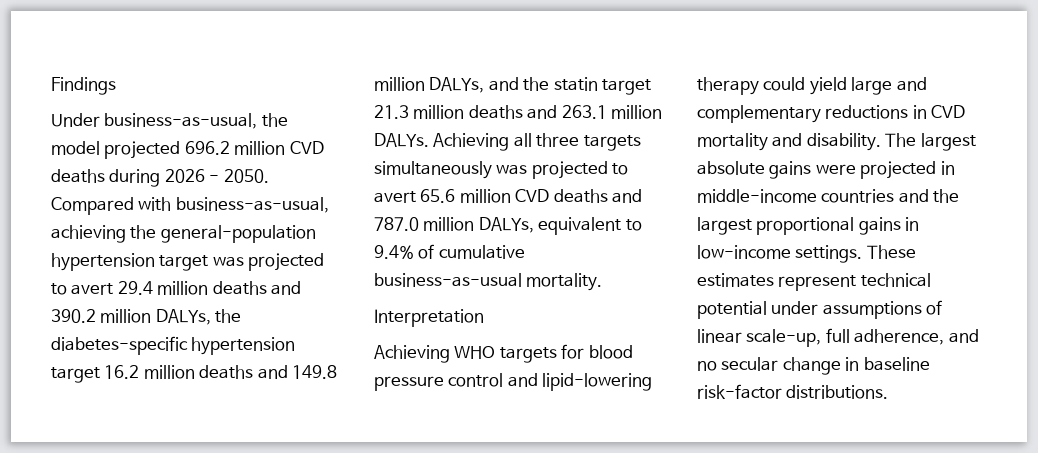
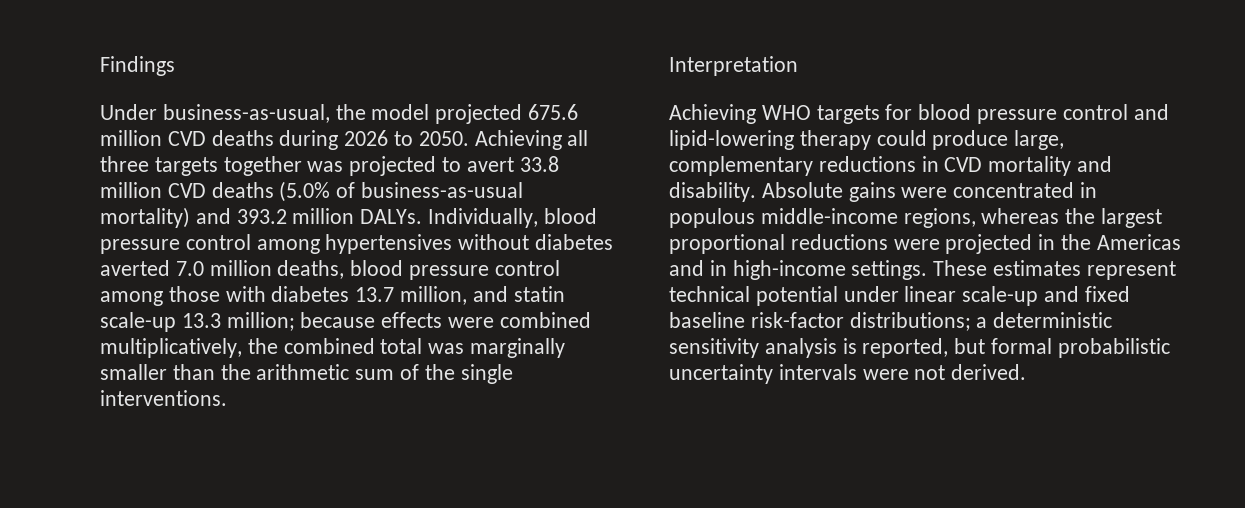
- Under business-as-usual, the model projected 696.2 million CVD deaths during 2026 - 2050. Compared with business-as-usual, achieving the general-population hypertension target was projected to avert 29.4 million deaths and 390.2 million DALYs, the diabetes-specific hypertension target 16.2 million deaths and 149.8 million DALYs, and the statin target 21.3 million deaths and 263.1 million DALYs. Achieving all three targets simultaneously was projected to avert 65.6 million CVD deaths and 787.0 million DALYs, equivalent to 9.4% of cumulative business-as-usual mortality.
+ Under business-as-usual, the model projected 675.6 million CVD deaths during 2026 to 2050. Achieving all three targets together was projected to avert 33.8 million CVD deaths (5.0% of business-as-usual mortality) and 393.2 million DALYs. Individually, blood pressure control among hypertensives without diabetes averted 7.0 million deaths, blood pressure control among those with diabetes 13.7 million, and statin scale-up 13.3 million; because effects were combined multiplicatively, the combined total was marginally smaller than the arithmetic sum of the single interventions.
- Achieving WHO targets for blood pressure control and lipid-lowering therapy could yield large and complementary reductions in CVD mortality and disability.
+ Achieving WHO targets for blood pressure control and lipid-lowering therapy could produce large, complementary reductions in CVD mortality and disability.
- The largest absolute gains were projected in middle-income countries and the largest proportional gains in low-income settings.
+ Absolute gains were concentrated in populous middle-income regions, whereas the largest proportional reductions were projected in the Americas and in high-income settings.
- These estimates represent technical potential under assumptions of linear scale-up, full adherence, and no secular change in baseline risk-factor distributions.
+ These estimates represent technical potential under linear scale-up and fixed baseline risk-factor distributions; a deterministic sensitivity analysis is reported, but formal probabilistic uncertainty intervals were not derived.

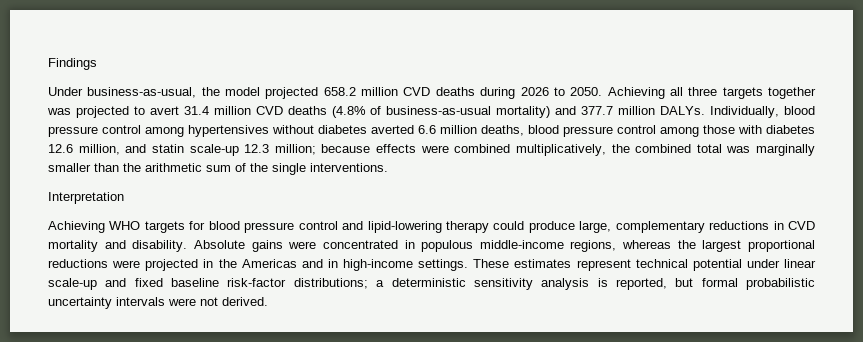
- Under business-as-usual, the model projected 675.6 million CVD deaths during 2026 to 2050.
+ Under business-as-usual, the model projected 658.2 million CVD deaths during 2026 to 2050.
- Achieving all three targets together was projected to avert 33.8 million CVD deaths (5.0% of business-as-usual mortality) and 393.2 million DALYs.
+ Achieving all three targets together was projected to avert 31.4 million CVD deaths (4.8% of business-as-usual mortality) and 377.7 million DALYs.
- Individually, blood pressure control among hypertensives without diabetes averted 7.0 million deaths, blood pressure control among those with diabetes 13.7 million, and statin scale-up 13.3 million; because effects were combined multiplicatively, the combined total was marginally smaller than the arithmetic sum of the single interventions.
+ Individually, blood pressure control among hypertensives without diabetes averted 6.6 million deaths, blood pressure control among those with diabetes 12.6 million, and statin scale-up 12.3 million; because effects were combined multiplicatively, the combined total was marginally smaller than the arithmetic sum of the single interventions.

